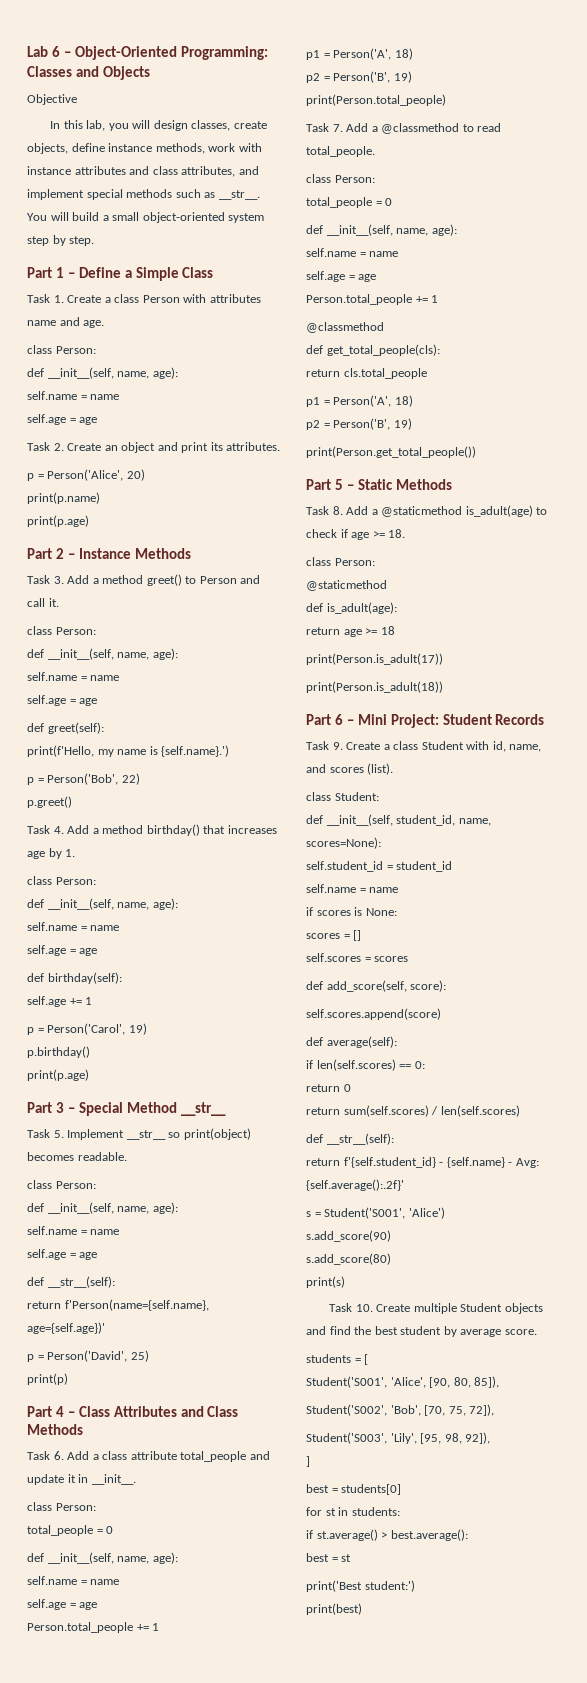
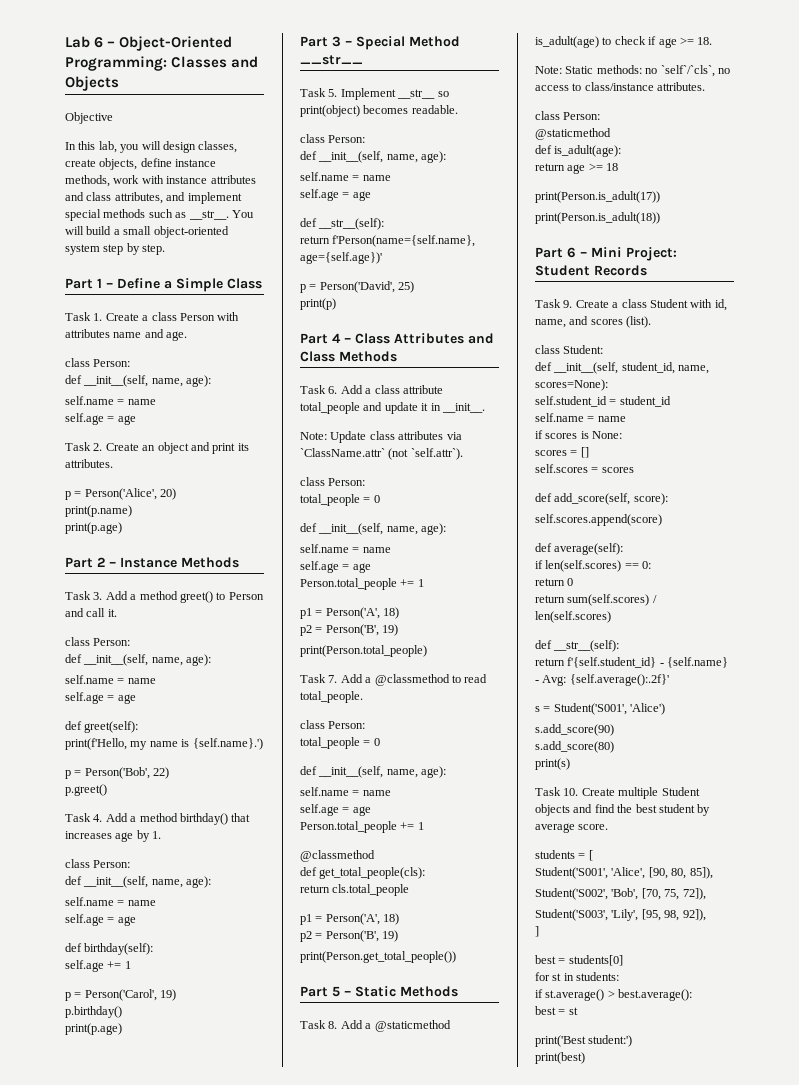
+ Note: Update class attributes via `ClassName.attr` (not `self.attr`).
+ Note: Static methods: no `self`/`cls`, no access to class/instance attributes.

